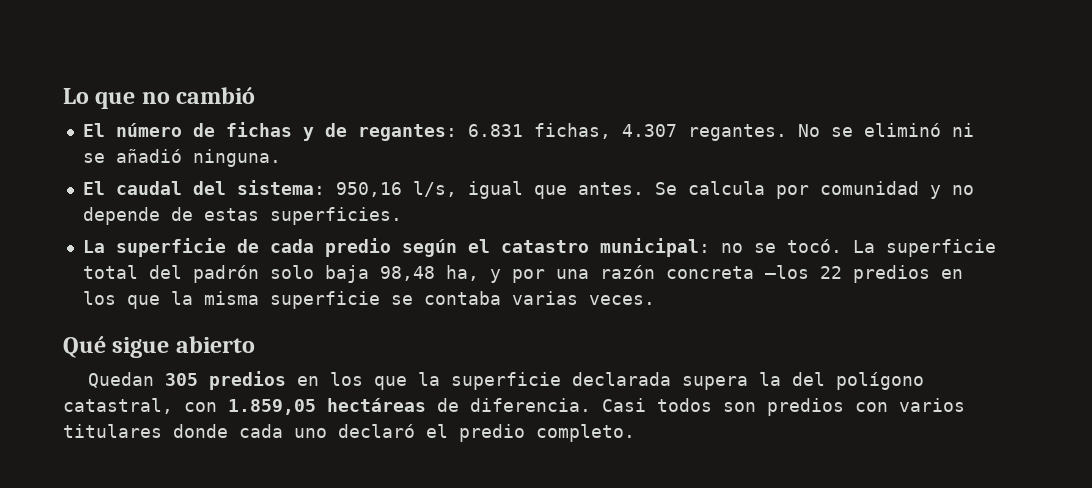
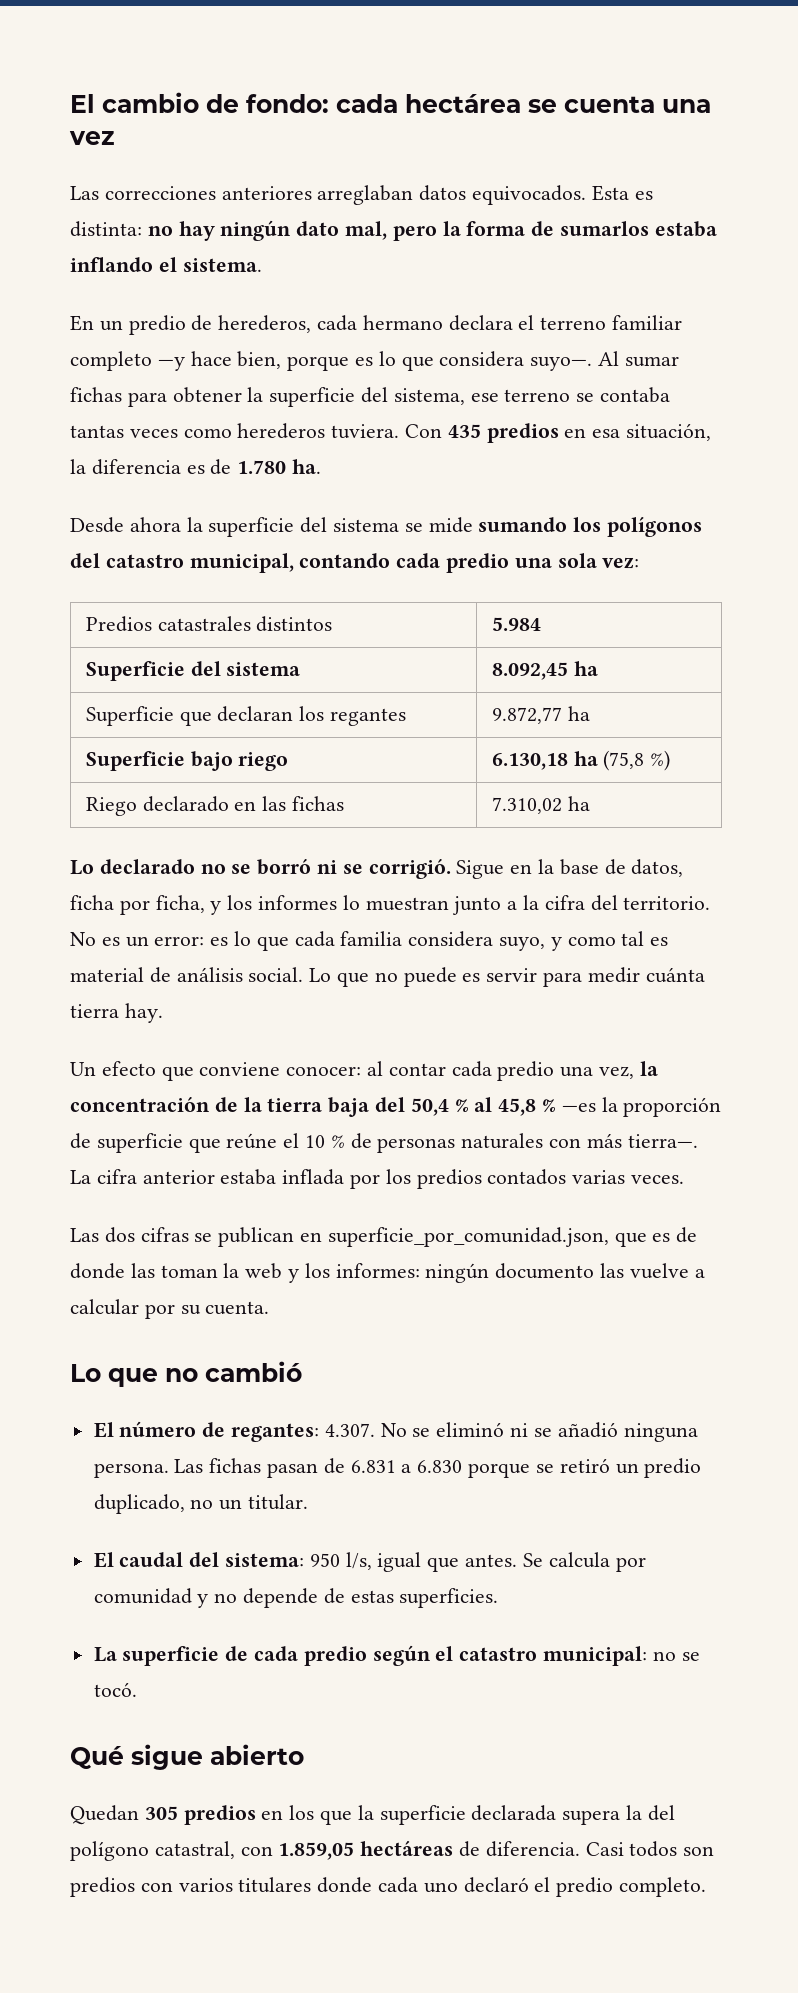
+ El cambio de fondo: cada hectárea se cuenta una vez
+ Las correcciones anteriores arreglaban datos equivocados. Esta es distinta: no hay ningún dato mal, pero la forma de sumarlos estaba inflando el sistema.
+ En un predio de herederos, cada hermano declara el terreno familiar completo —y hace bien, porque es lo que considera suyo—. Al sumar fichas para obtener la superficie del sistema, ese terreno se contaba tantas veces como herederos tuviera. Con 435 predios en esa situación, la diferencia es de 1.780 ha.
+ Desde ahora la superficie del sistema se mide sumando los polígonos del catastro municipal, contando cada predio una sola vez:
+ Predios catastrales distintos | 5.984
+ Superficie del sistema | 8.092,45 ha
+ Superficie que declaran los regantes | 9.872,77 ha
+ Superficie bajo riego | 6.130,18 ha (75,8 %)
+ Riego declarado en las fichas | 7.310,02 ha
+ Lo declarado no se borró ni se corrigió. Sigue en la base de datos, ficha por ficha, y los informes lo muestran junto a la cifra del territorio. No es un error: es lo que cada familia considera suyo, y como tal es material de análisis social. Lo que no puede es servir para medir cuánta tierra hay.
+ Un efecto que conviene conocer: al contar cada predio una vez, la concentración de la tierra baja del 50,4 % al 45,8 % —es la proporción de superficie que reúne el 10 % de personas naturales con más tierra—. La cifra anterior estaba inflada por los predios contados varias veces.
+ Las dos cifras se publican en superficie_por_comunidad.json, que es de donde las toman la web y los informes: ningún documento las vuelve a calcular por su cuenta.
- El número de fichas y de regantes: 6.831 fichas, 4.307 regantes. No se eliminó ni se añadió ninguna.
+ El número de regantes: 4.307. No se eliminó ni se añadió ninguna persona. Las fichas pasan de 6.831 a 6.830 porque se retiró un predio duplicado, no un titular.
- El caudal del sistema: 950,16 l/s, igual que antes.
+ El caudal del sistema: 950 l/s, igual que antes.
- La superficie total del padrón solo baja 98,48 ha, y por una razón concreta —los 22 predios en los que la misma superficie se contaba varias veces.

